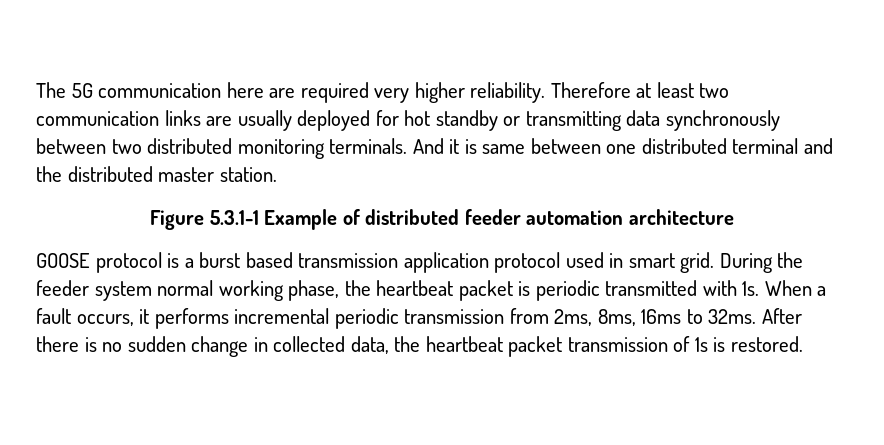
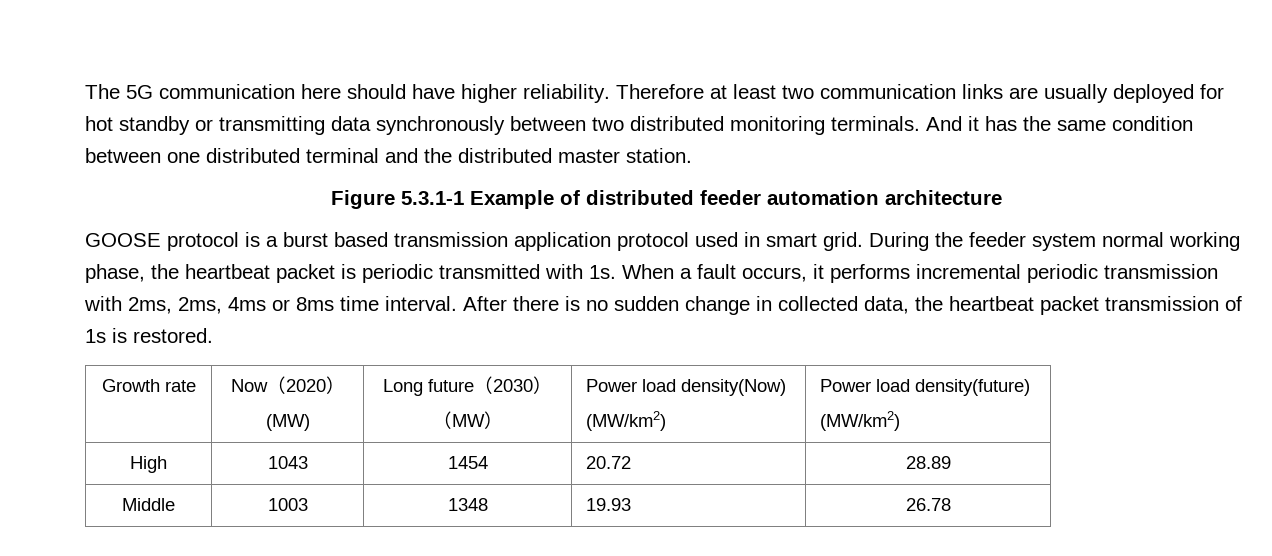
- The 5G communication here are required very higher reliability.
+ The 5G communication here should have higher reliability.
- And it is same between one distributed terminal and the distributed master station.
+ And it has the same condition between one distributed terminal and the distributed master station.
- When a fault occurs, it performs incremental periodic transmission from 2ms, 8ms, 16ms to 32ms.
+ When a fault occurs, it performs incremental periodic transmission with 2ms, 2ms, 4ms or 8ms time interval.
+ Growth rate | Now（2020）
+ (MW) | Long future（2030）
+ （MW） | Power load density(Now)
+ (MW/km2) | Power load density(future)
+ (MW/km2)
+ High | 1043 | 1454 | 20.72 | 28.89
+ Middle | 1003 | 1348 | 19.93 | 26.78

